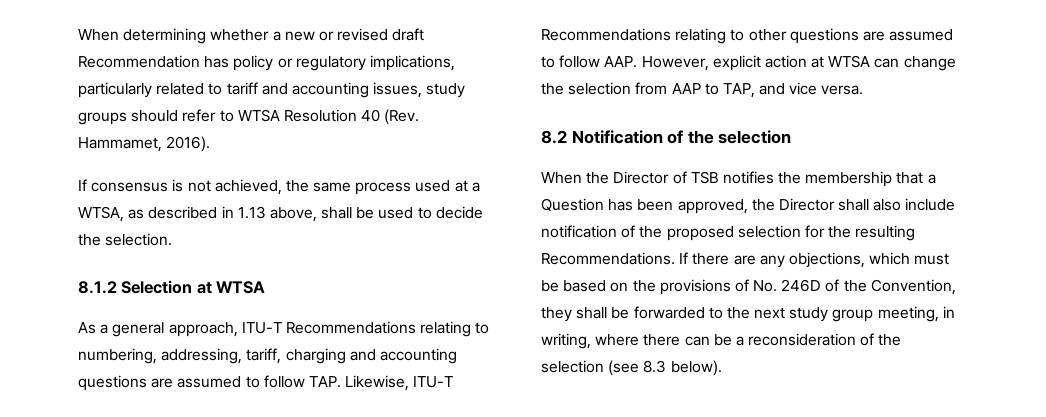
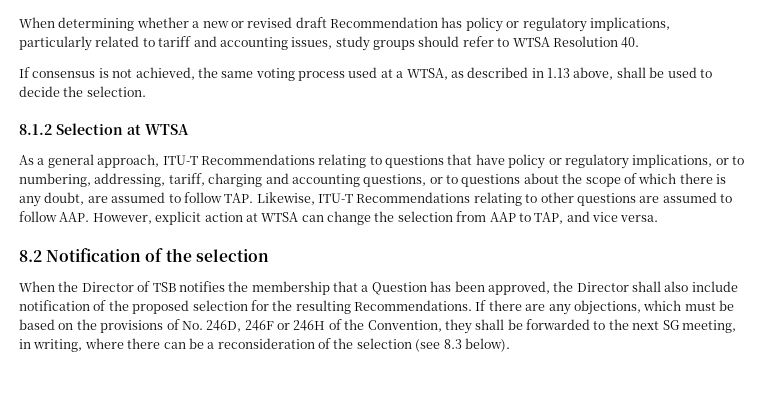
- When determining whether a new or revised draft Recommendation has policy or regulatory implications, particularly related to tariff and accounting issues, study groups should refer to WTSA Resolution 40 (Rev. Hammamet, 2016).
+ When determining whether a new or revised draft Recommendation has policy or regulatory implications, particularly related to tariff and accounting issues, study groups should refer to WTSA Resolution 40.
- If consensus is not achieved, the same process used at a WTSA, as described in 1.13 above, shall be used to decide the selection.
+ If consensus is not achieved, the same voting process used at a WTSA, as described in 1.13 above, shall be used to decide the selection.
- As a general approach, ITU-T Recommendations relating to numbering, addressing, tariff, charging and accounting questions are assumed to follow TAP. Likewise, ITU-T Recommendations relating to other questions are assumed to follow AAP. However, explicit action at WTSA can change the selection from AAP to TAP, and vice versa.
+ As a general approach, ITU-T Recommendations relating to questions that have policy or regulatory implications, or to numbering, addressing, tariff, charging and accounting questions, or to questions about the scope of which there is any doubt, are assumed to follow TAP. Likewise, ITU-T Recommendations relating to other questions are assumed to follow AAP. However, explicit action at WTSA can change the selection from AAP to TAP, and vice versa.
- If there are any objections, which must be based on the provisions of No. 246D of the Convention, they shall be forwarded to the next study group meeting, in writing, where there can be a reconsideration of the selection (see 8.3 below).
+ If there are any objections, which must be based on the provisions of No. 246D, 246F or 246H of the Convention, they shall be forwarded to the next SG meeting, in writing, where there can be a reconsideration of the selection (see 8.3 below).

